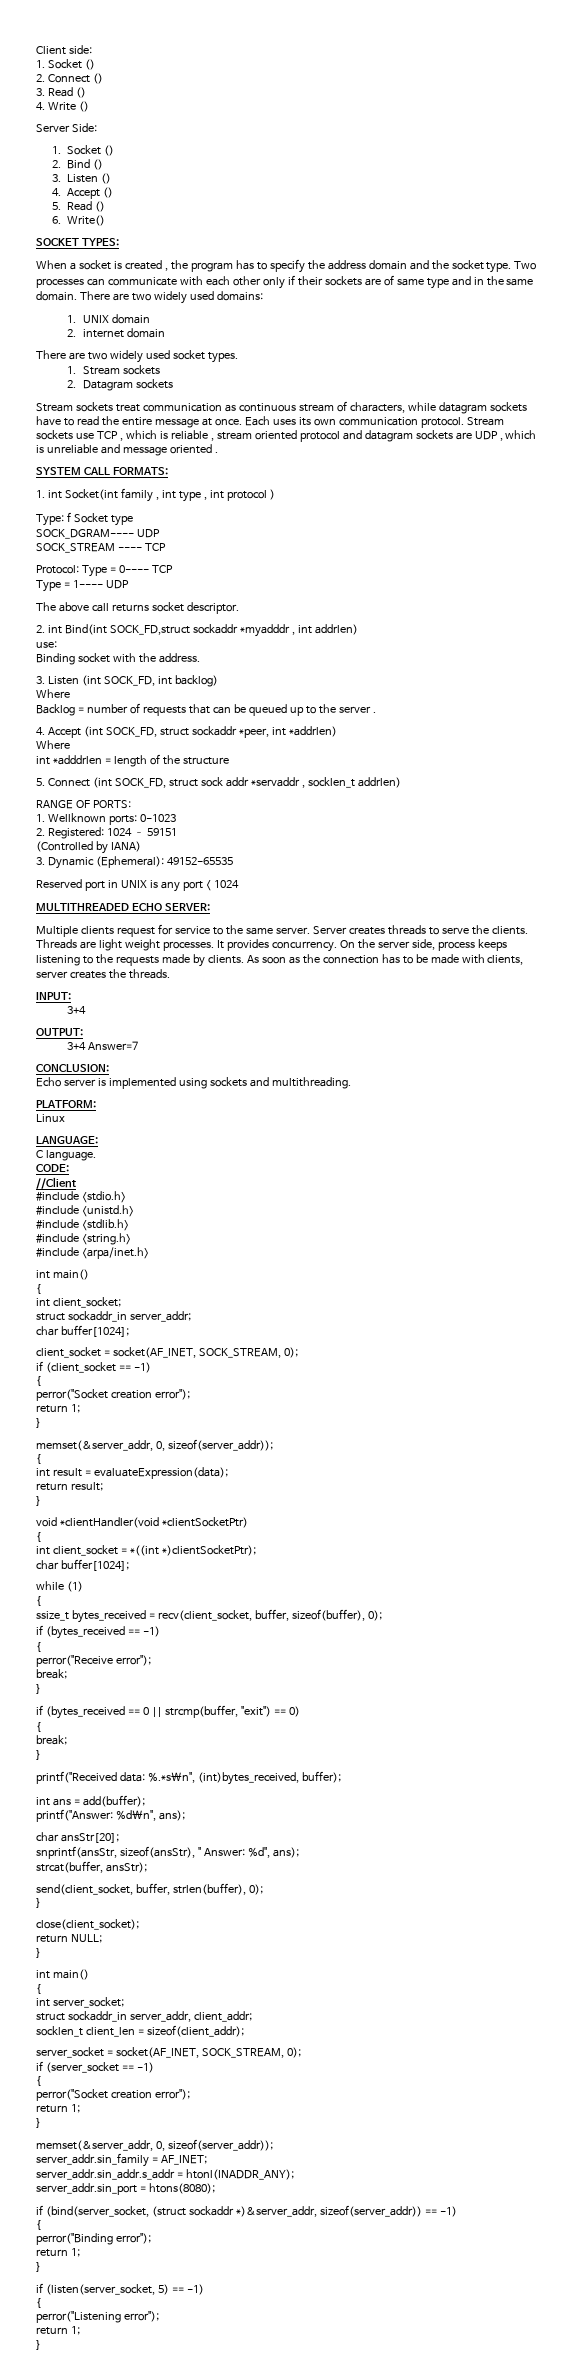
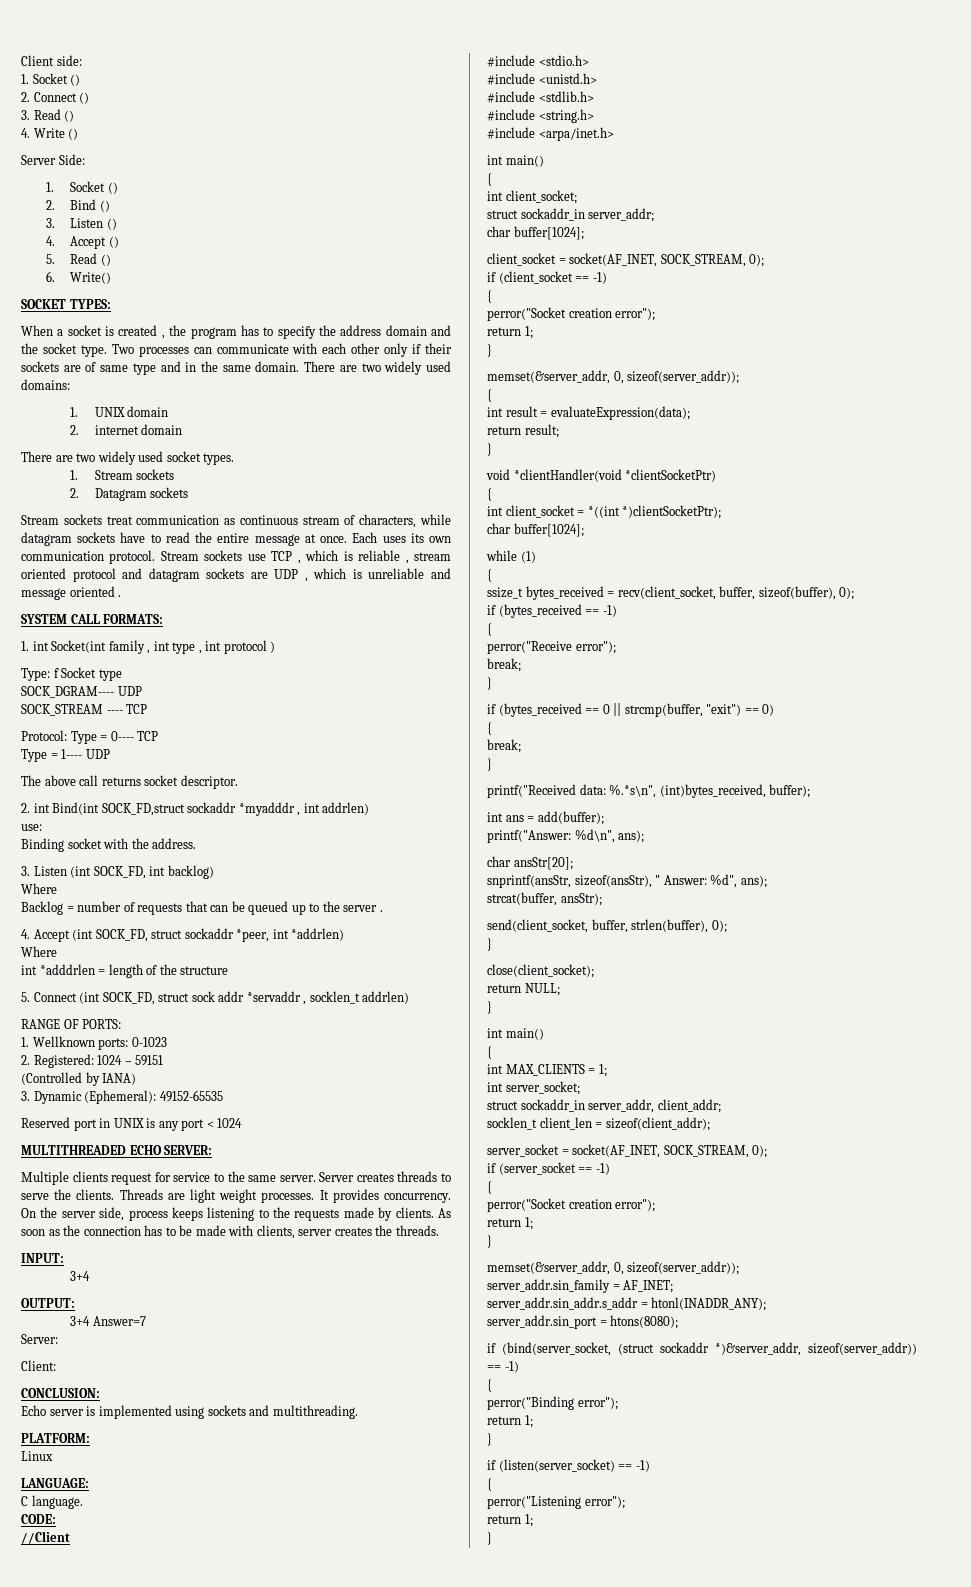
+ Server:
+ Client:
+ int MAX_CLIENTS = 1;
- if (listen(server_socket, 5) == -1)
+ if (listen(server_socket) == -1)

